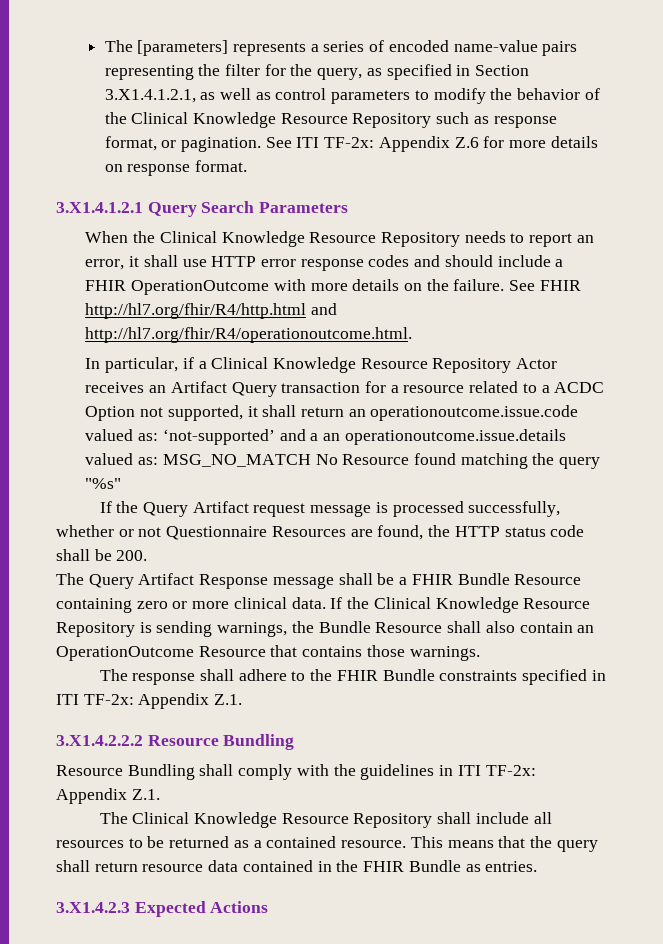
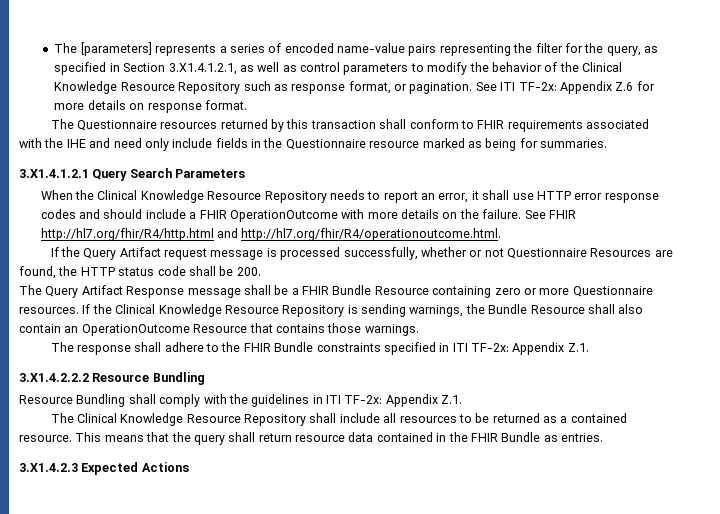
+ The Questionnaire resources returned by this transaction shall conform to FHIR requirements associated with the IHE and need only include fields in the Questionnaire resource marked as being for summaries.
- In particular, if a Clinical Knowledge Resource Repository Actor receives an Artifact Query transaction for a resource related to a ACDC Option not supported, it shall return an operationoutcome.issue.code valued as: ‘not-supported’ and a an operationoutcome.issue.details valued as: MSG_NO_MATCH No Resource found matching the query "%s"
- The Query Artifact Response message shall be a FHIR Bundle Resource containing zero or more clinical data.
+ The Query Artifact Response message shall be a FHIR Bundle Resource containing zero or more Questionnaire resources.

